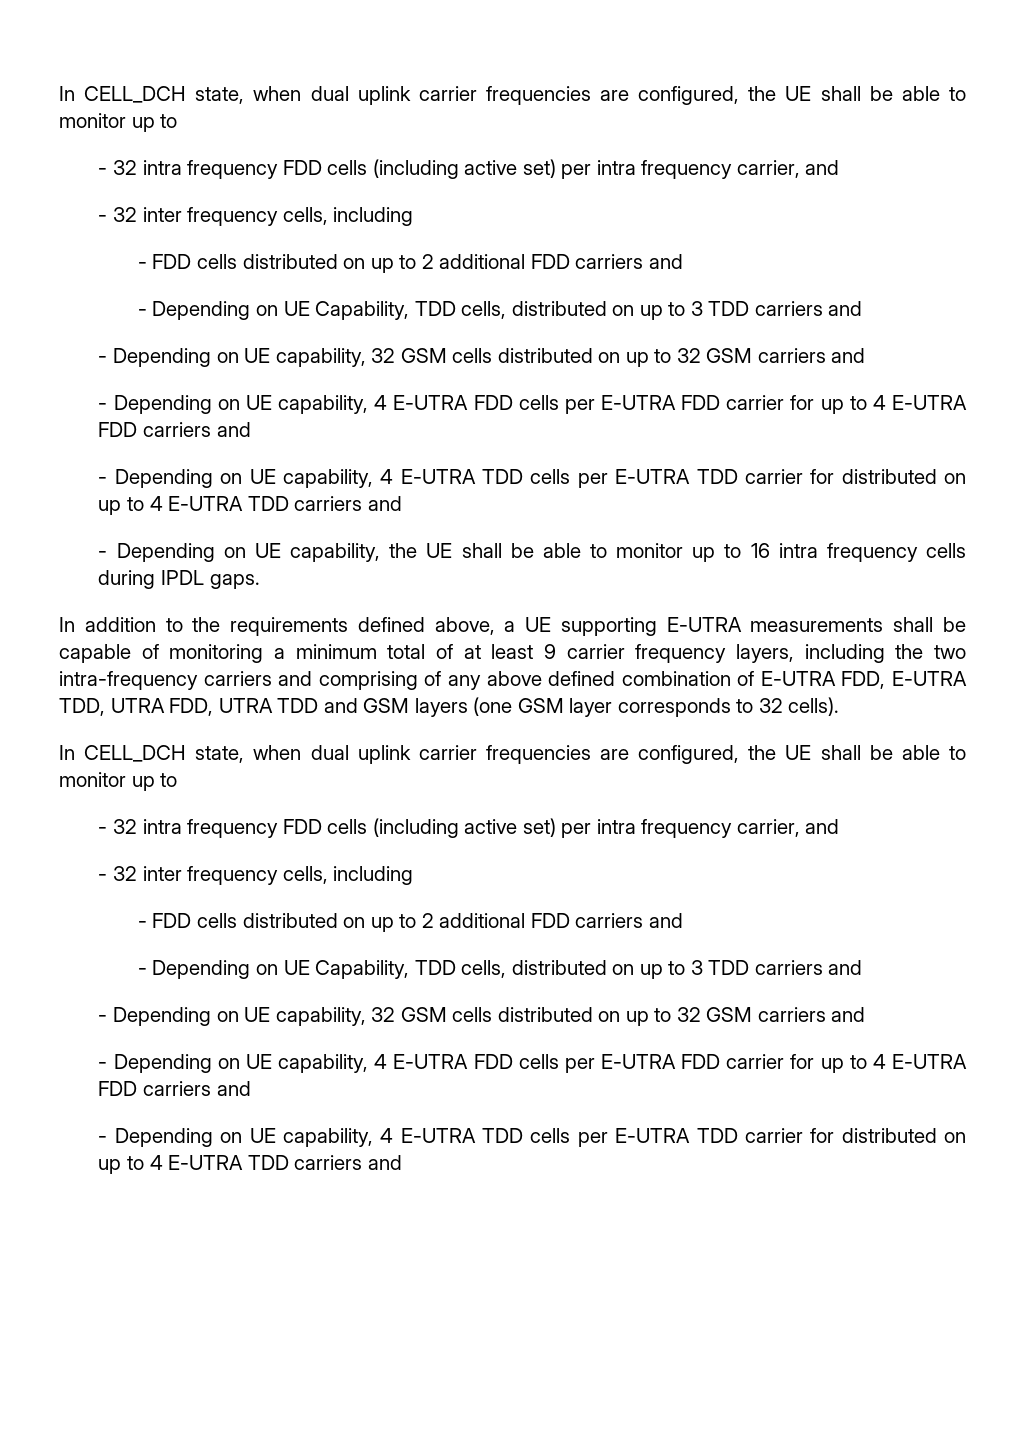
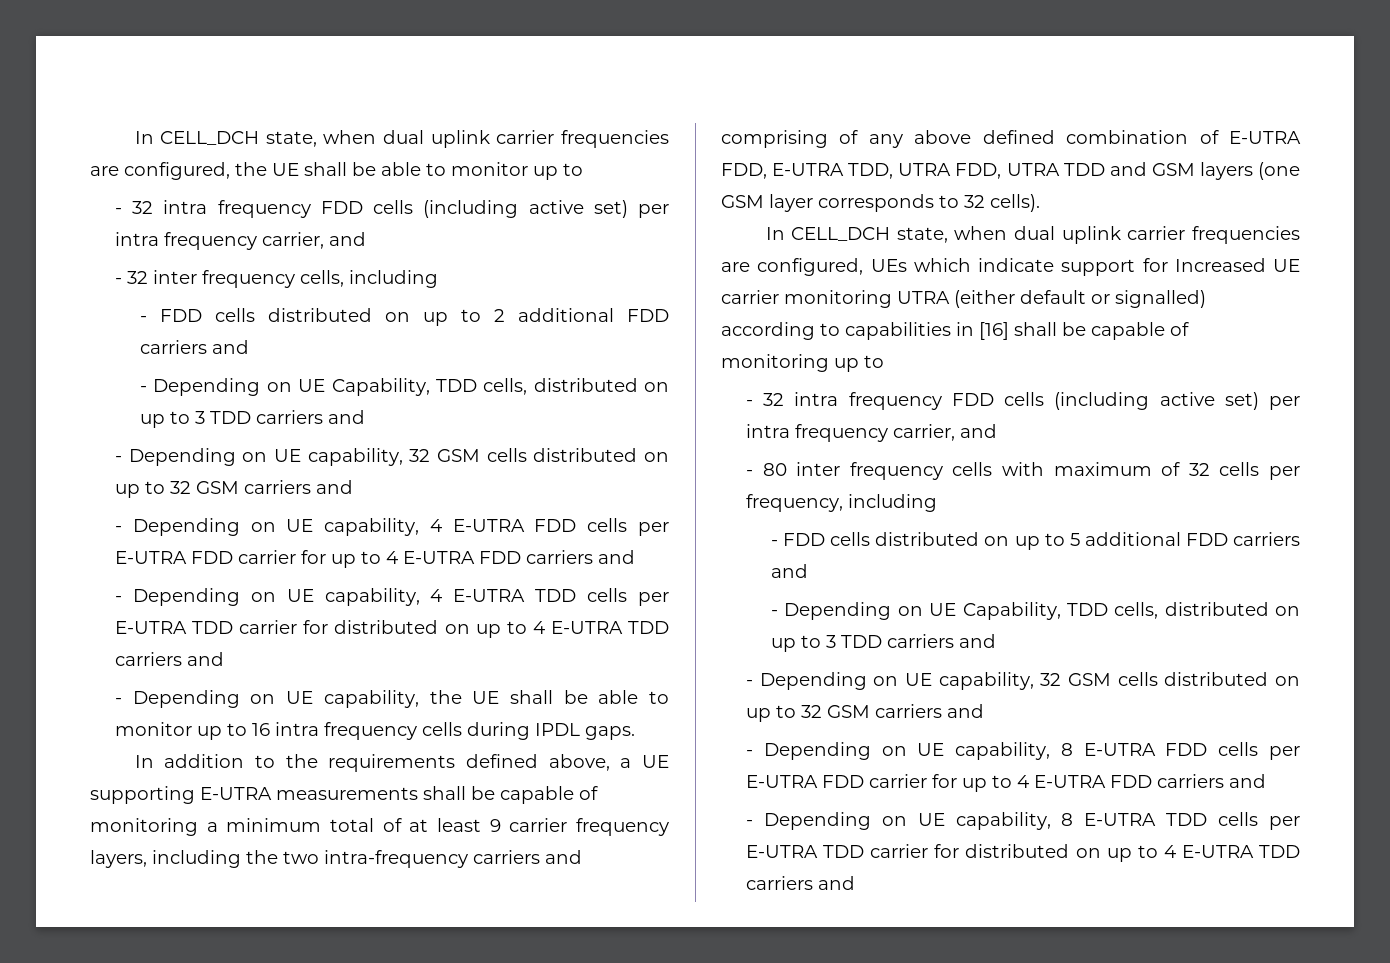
  In addition to the requirements defined above, a UE supporting E-UTRA measurements shall be capable of monitoring a minimum total of at least 9 carrier frequency layers, including the two intra-frequency carriers and comprising of any above defined combination of E-UTRA FDD, E-UTRA TDD, UTRA FDD, UTRA TDD and GSM layers (one GSM layer corresponds to 32 cells).
- In CELL_DCH state, when dual uplink carrier frequencies are configured, the UE shall be able to monitor up to
+ In CELL_DCH state, when dual uplink carrier frequencies are configured, UEs which indicate support for Increased UE carrier monitoring UTRA (either default or signalled) according to capabilities in [16] shall be capable of monitoring up to
  - 32 intra frequency FDD cells (including active set) per intra frequency carrier, and
- - 32 inter frequency cells, including
- - FDD cells distributed on up to 2 additional FDD carriers and
+ - 80 inter frequency cells with maximum of 32 cells per frequency, including
+ - FDD cells distributed on up to 5 additional FDD carriers and
  - Depending on UE Capability, TDD cells, distributed on up to 3 TDD carriers and
  - Depending on UE capability, 32 GSM cells distributed on up to 32 GSM carriers and
- - Depending on UE capability, 4 E-UTRA FDD cells per E-UTRA FDD carrier for up to 4 E-UTRA FDD carriers and
- - Depending on UE capability, 4 E-UTRA TDD cells per E-UTRA TDD carrier for distributed on up to 4 E-UTRA TDD carriers and
+ - Depending on UE capability, 8 E-UTRA FDD cells per E-UTRA FDD carrier for up to 4 E-UTRA FDD carriers and
+ - Depending on UE capability, 8 E-UTRA TDD cells per E-UTRA TDD carrier for distributed on up to 4 E-UTRA TDD carriers and

